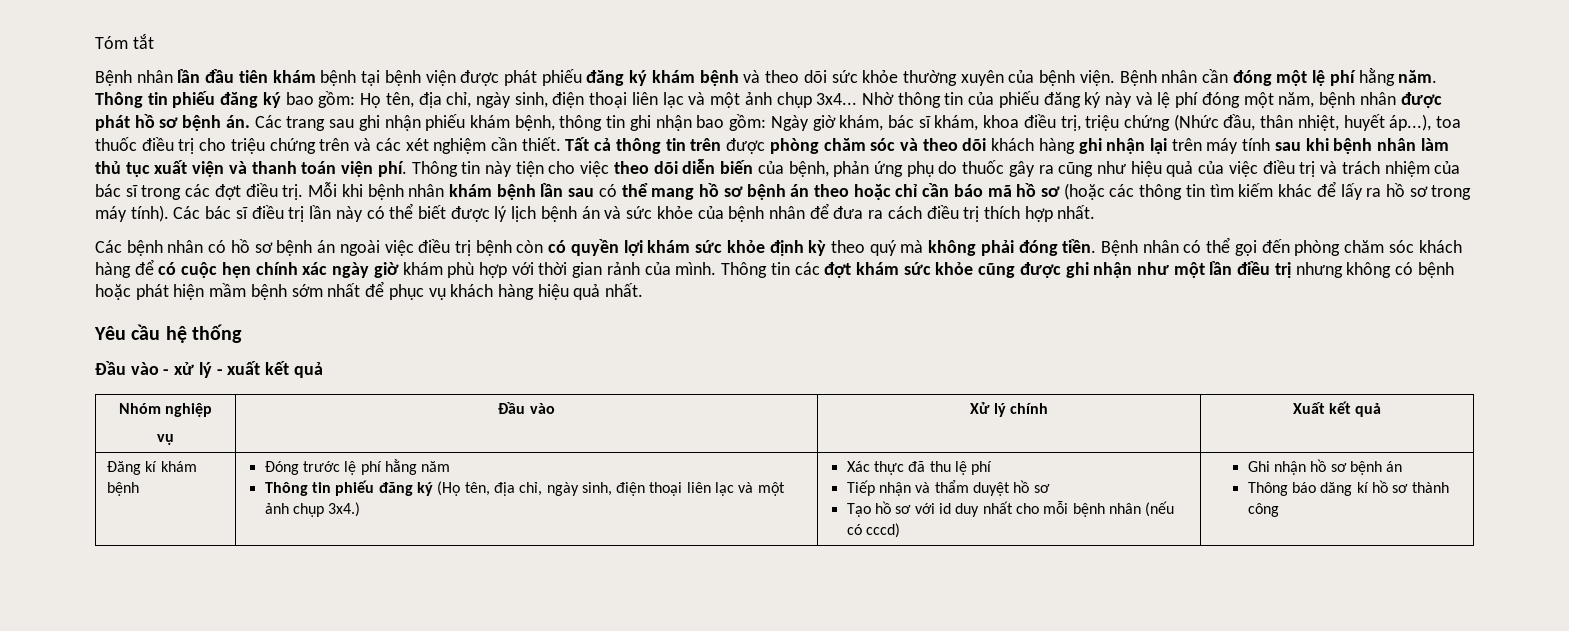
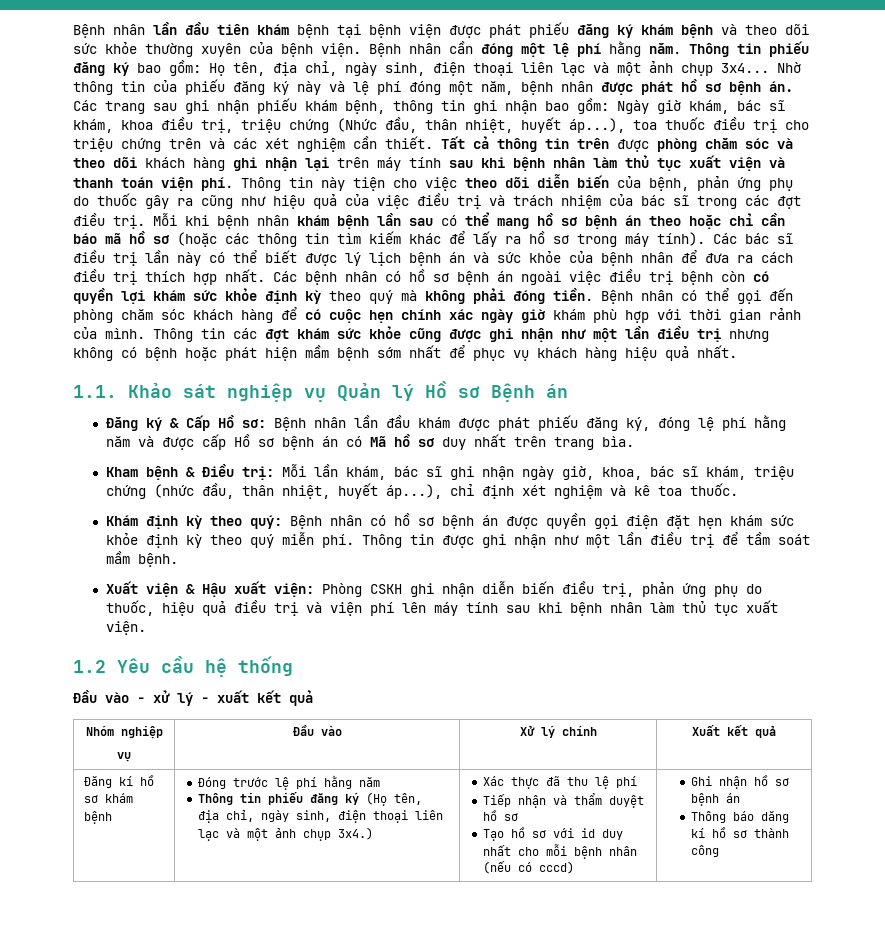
- Tóm tắt
- Các bác sĩ điều trị lần này có thể biết được lý lịch bệnh án và sức khỏe của bệnh nhân để đưa ra cách điều trị thích hợp nhất.
- Các bệnh nhân có hồ sơ bệnh án ngoài việc điều trị bệnh còn có quyền lợi khám sức khỏe định kỳ theo quý mà không phải đóng tiền.
+ Các bác sĩ điều trị lần này có thể biết được lý lịch bệnh án và sức khỏe của bệnh nhân để đưa ra cách điều trị thích hợp nhất. Các bệnh nhân có hồ sơ bệnh án ngoài việc điều trị bệnh còn có quyền lợi khám sức khỏe định kỳ theo quý mà không phải đóng tiền.
- Yêu cầu hệ thống
+ 1.1. Khảo sát nghiệp vụ Quản lý Hồ sơ Bệnh án
+ Đăng ký & Cấp Hồ sơ: Bệnh nhân lần đầu khám được phát phiếu đăng ký, đóng lệ phí hằng năm và được cấp Hồ sơ bệnh án có Mã hồ sơ duy nhất trên trang bìa.
+ Kham bệnh & Điều trị: Mỗi lần khám, bác sĩ ghi nhận ngày giờ, khoa, bác sĩ khám, triệu chứng (nhức đầu, thân nhiệt, huyết áp...), chỉ định xét nghiệm và kê toa thuốc.
+ Khám định kỳ theo quý: Bệnh nhân có hồ sơ bệnh án được quyền gọi điện đặt hẹn khám sức khỏe định kỳ theo quý miễn phí. Thông tin được ghi nhận như một lần điều trị để tầm soát mầm bệnh.
+ Xuất viện & Hậu xuất viện: Phòng CSKH ghi nhận diễn biến điều trị, phản ứng phụ do thuốc, hiệu quả điều trị và viện phí lên máy tính sau khi bệnh nhân làm thủ tục xuất viện.
+ 1.2 Yêu cầu hệ thống
- Đăng kí khám bệnh
+ Đăng kí hồ sơ khám bệnh

